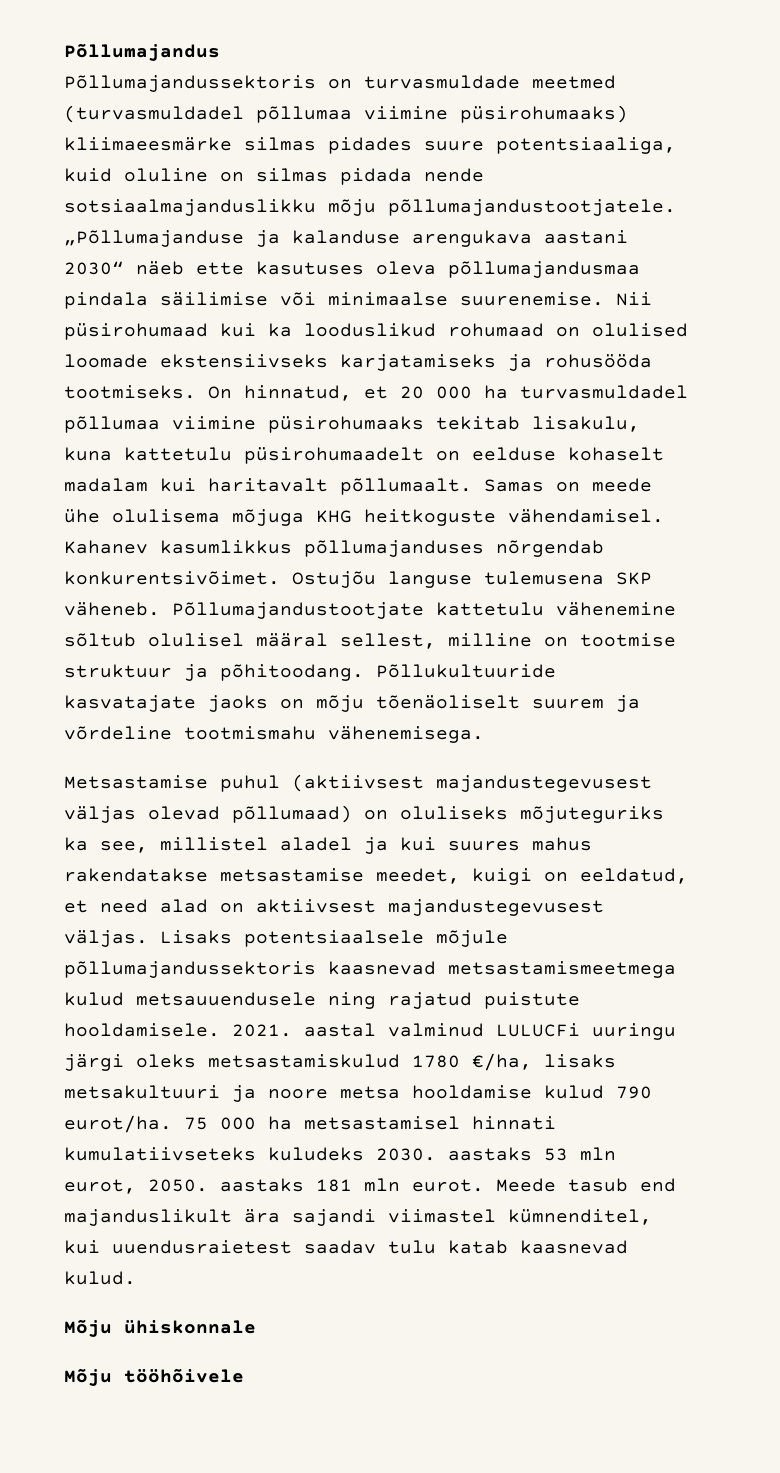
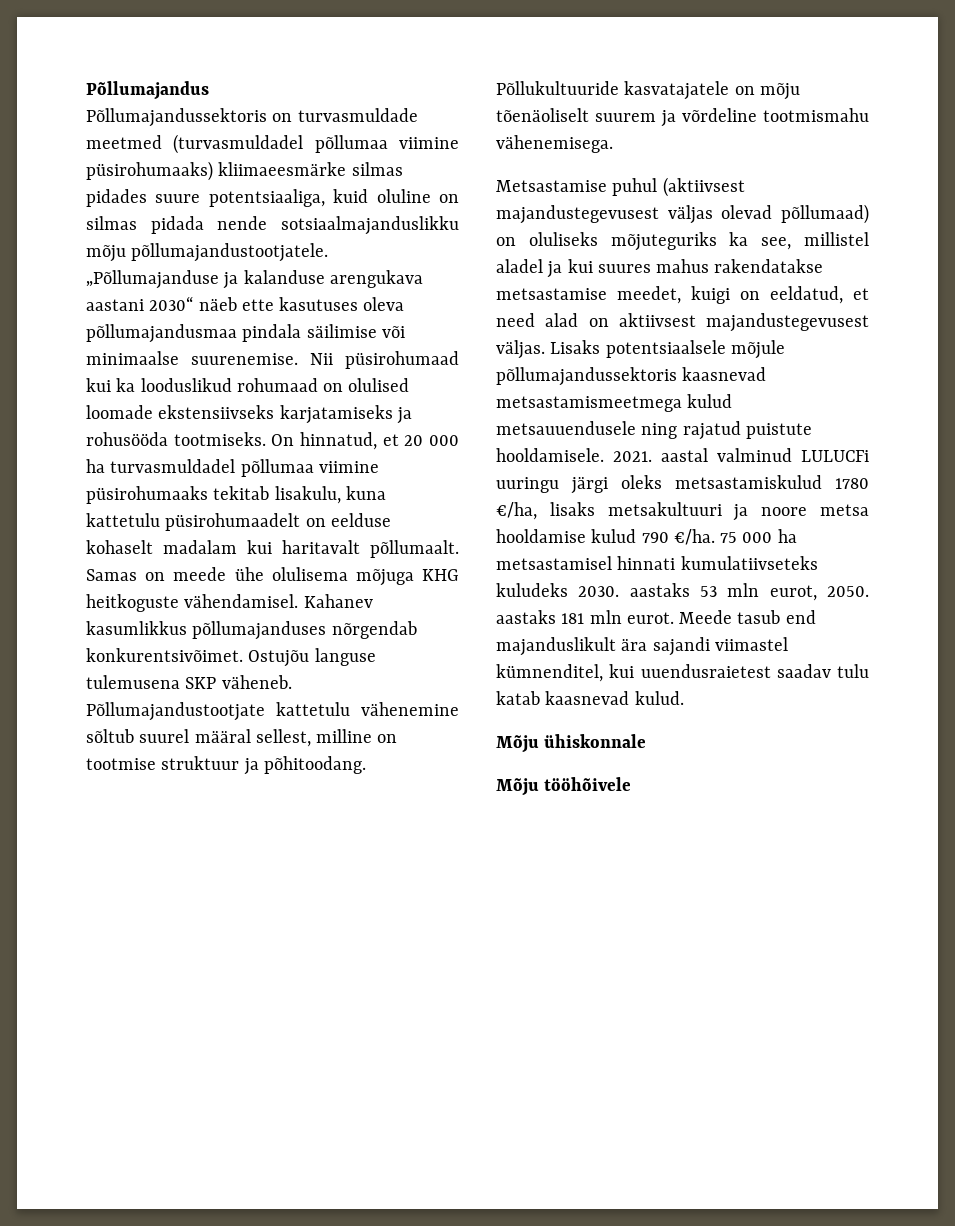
- Põllumajandustootjate kattetulu vähenemine sõltub olulisel määral sellest, milline on tootmise struktuur ja põhitoodang.
+ Põllumajandustootjate kattetulu vähenemine sõltub suurel määral sellest, milline on tootmise struktuur ja põhitoodang.
- Põllukultuuride kasvatajate jaoks on mõju tõenäoliselt suurem ja võrdeline tootmismahu vähenemisega.
+ Põllukultuuride kasvatajatele on mõju tõenäoliselt suurem ja võrdeline tootmismahu vähenemisega.
- 2021. aastal valminud LULUCFi uuringu järgi oleks metsastamiskulud 1780 €/ha, lisaks metsakultuuri ja noore metsa hooldamise kulud 790 eurot/ha.
+ 2021. aastal valminud LULUCFi uuringu järgi oleks metsastamiskulud 1780 €/ha, lisaks metsakultuuri ja noore metsa hooldamise kulud 790 €/ha.

